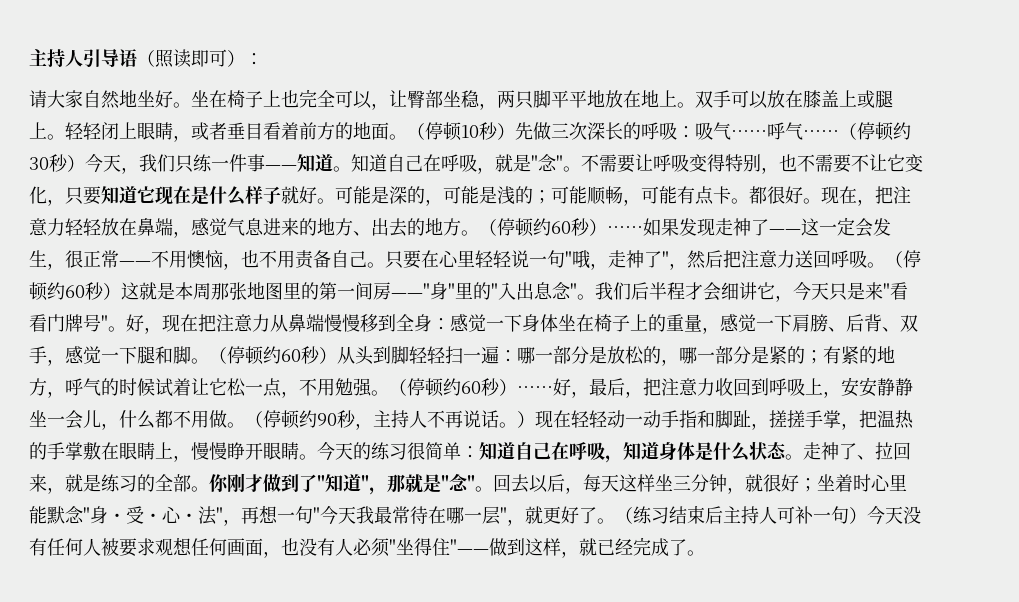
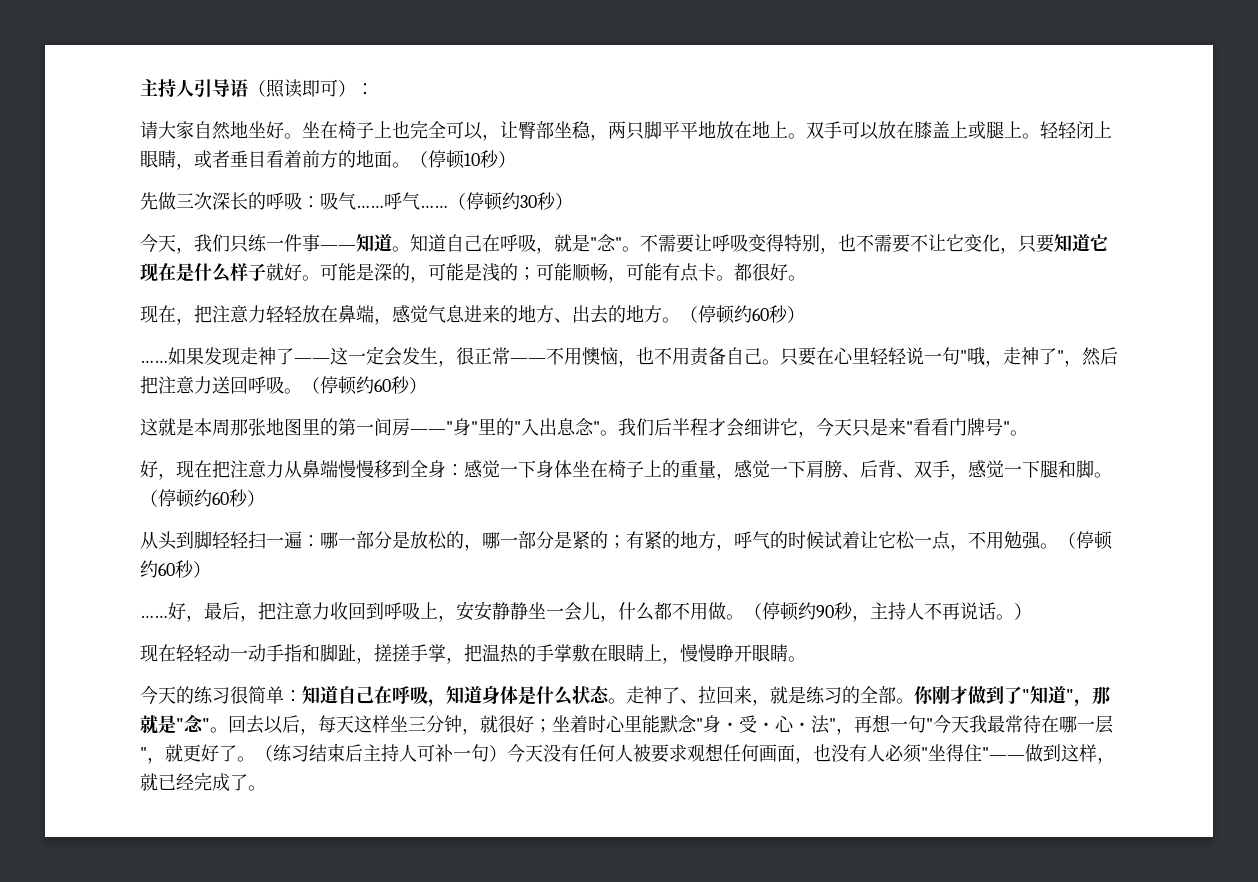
- （停顿10秒）先做三次深长的呼吸：吸气……
+ （停顿10秒）
+ 先做三次深长的呼吸：吸气……
- （停顿约30秒）今天，我们只练一件事——知道。
+ （停顿约30秒）
+ 今天，我们只练一件事——知道。
- 都很好。现在，把注意力轻轻放在鼻端，感觉气息进来的地方、出去的地方。（停顿约60秒）……
+ 都很好。
+ 现在，把注意力轻轻放在鼻端，感觉气息进来的地方、出去的地方。（停顿约60秒）
+ ……
- 只要在心里轻轻说一句"哦，走神了"，然后把注意力送回呼吸。（停顿约60秒）这就是本周那张地图里的第一间房——"身"里的"入出息念"。
+ 只要在心里轻轻说一句"哦，走神了"，然后把注意力送回呼吸。（停顿约60秒）
+ 这就是本周那张地图里的第一间房——"身"里的"入出息念"。
- 我们后半程才会细讲它，今天只是来"看看门牌号"。好，现在把注意力从鼻端慢慢移到全身：感觉一下身体坐在椅子上的重量，感觉一下肩膀、后背、双手，感觉一下腿和脚。（停顿约60秒）从头到脚轻轻扫一遍：
+ 我们后半程才会细讲它，今天只是来"看看门牌号"。
+ 好，现在把注意力从鼻端慢慢移到全身：感觉一下身体坐在椅子上的重量，感觉一下肩膀、后背、双手，感觉一下腿和脚。（停顿约60秒）
+ 从头到脚轻轻扫一遍：
- 有紧的地方，呼气的时候试着让它松一点，不用勉强。（停顿约60秒）……
+ 有紧的地方，呼气的时候试着让它松一点，不用勉强。（停顿约60秒）
+ ……
- （停顿约90秒，主持人不再说话。）现在轻轻动一动手指和脚趾，搓搓手掌，把温热的手掌敷在眼睛上，慢慢睁开眼睛。今天的练习很简单：知道自己在呼吸，知道身体是什么状态。
+ （停顿约90秒，主持人不再说话。）
+ 现在轻轻动一动手指和脚趾，搓搓手掌，把温热的手掌敷在眼睛上，慢慢睁开眼睛。
+ 今天的练习很简单：知道自己在呼吸，知道身体是什么状态。

